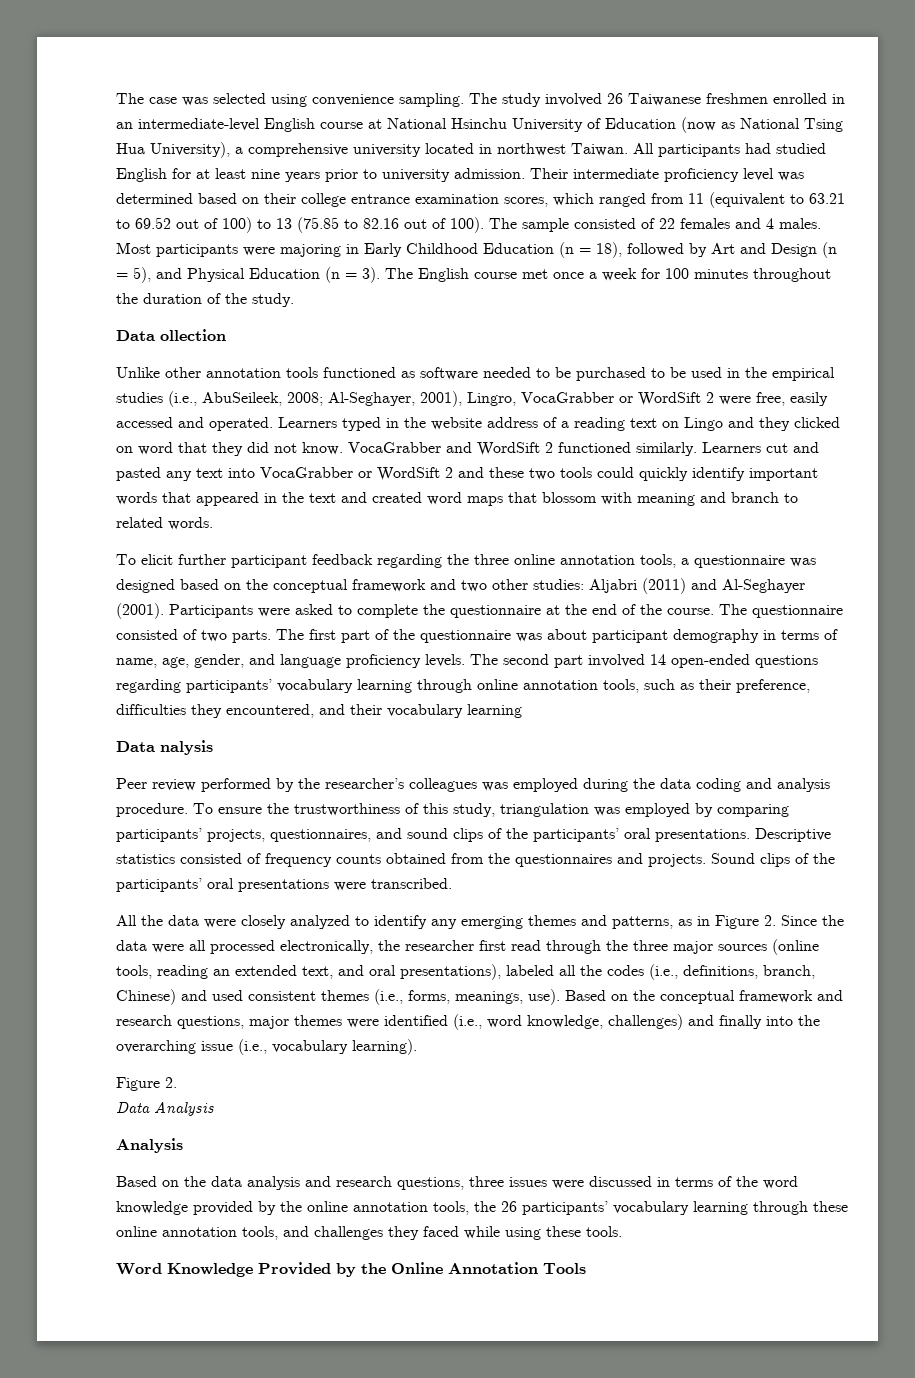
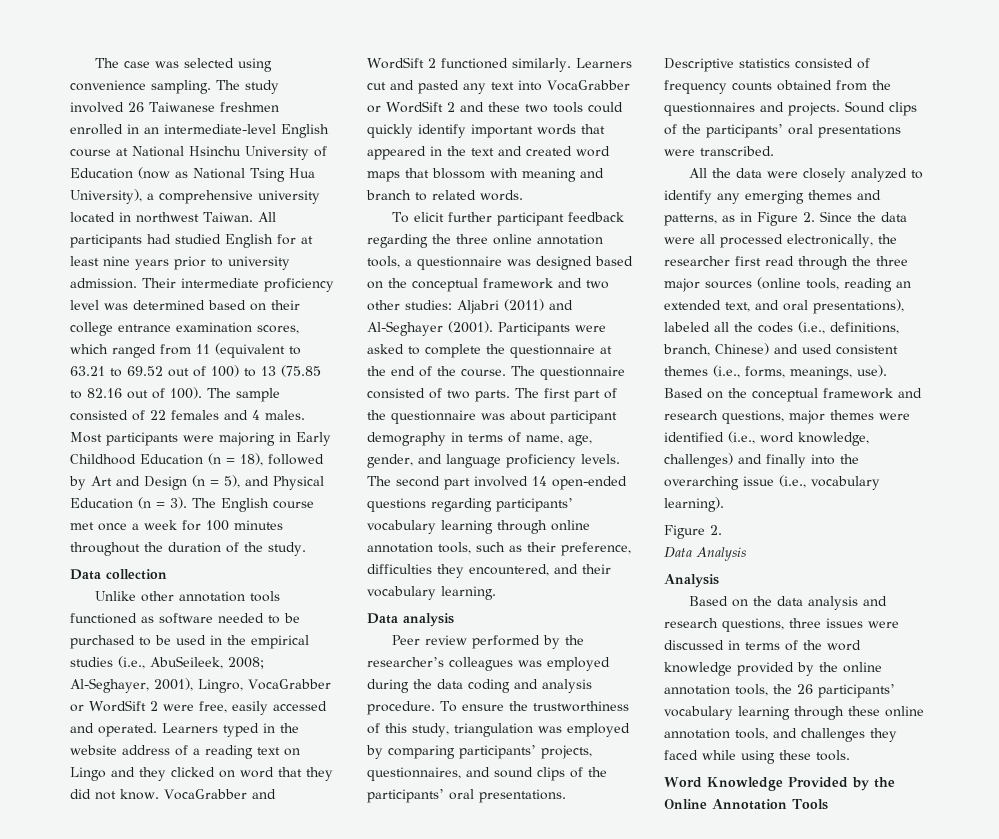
- Data ollection
+ Data collection
- The second part involved 14 open-ended questions regarding participants’ vocabulary learning through online annotation tools, such as their preference, difficulties they encountered, and their vocabulary learning
- Data nalysis
+ The second part involved 14 open-ended questions regarding participants’ vocabulary learning through online annotation tools, such as their preference, difficulties they encountered, and their vocabulary learning.
+ Data analysis

